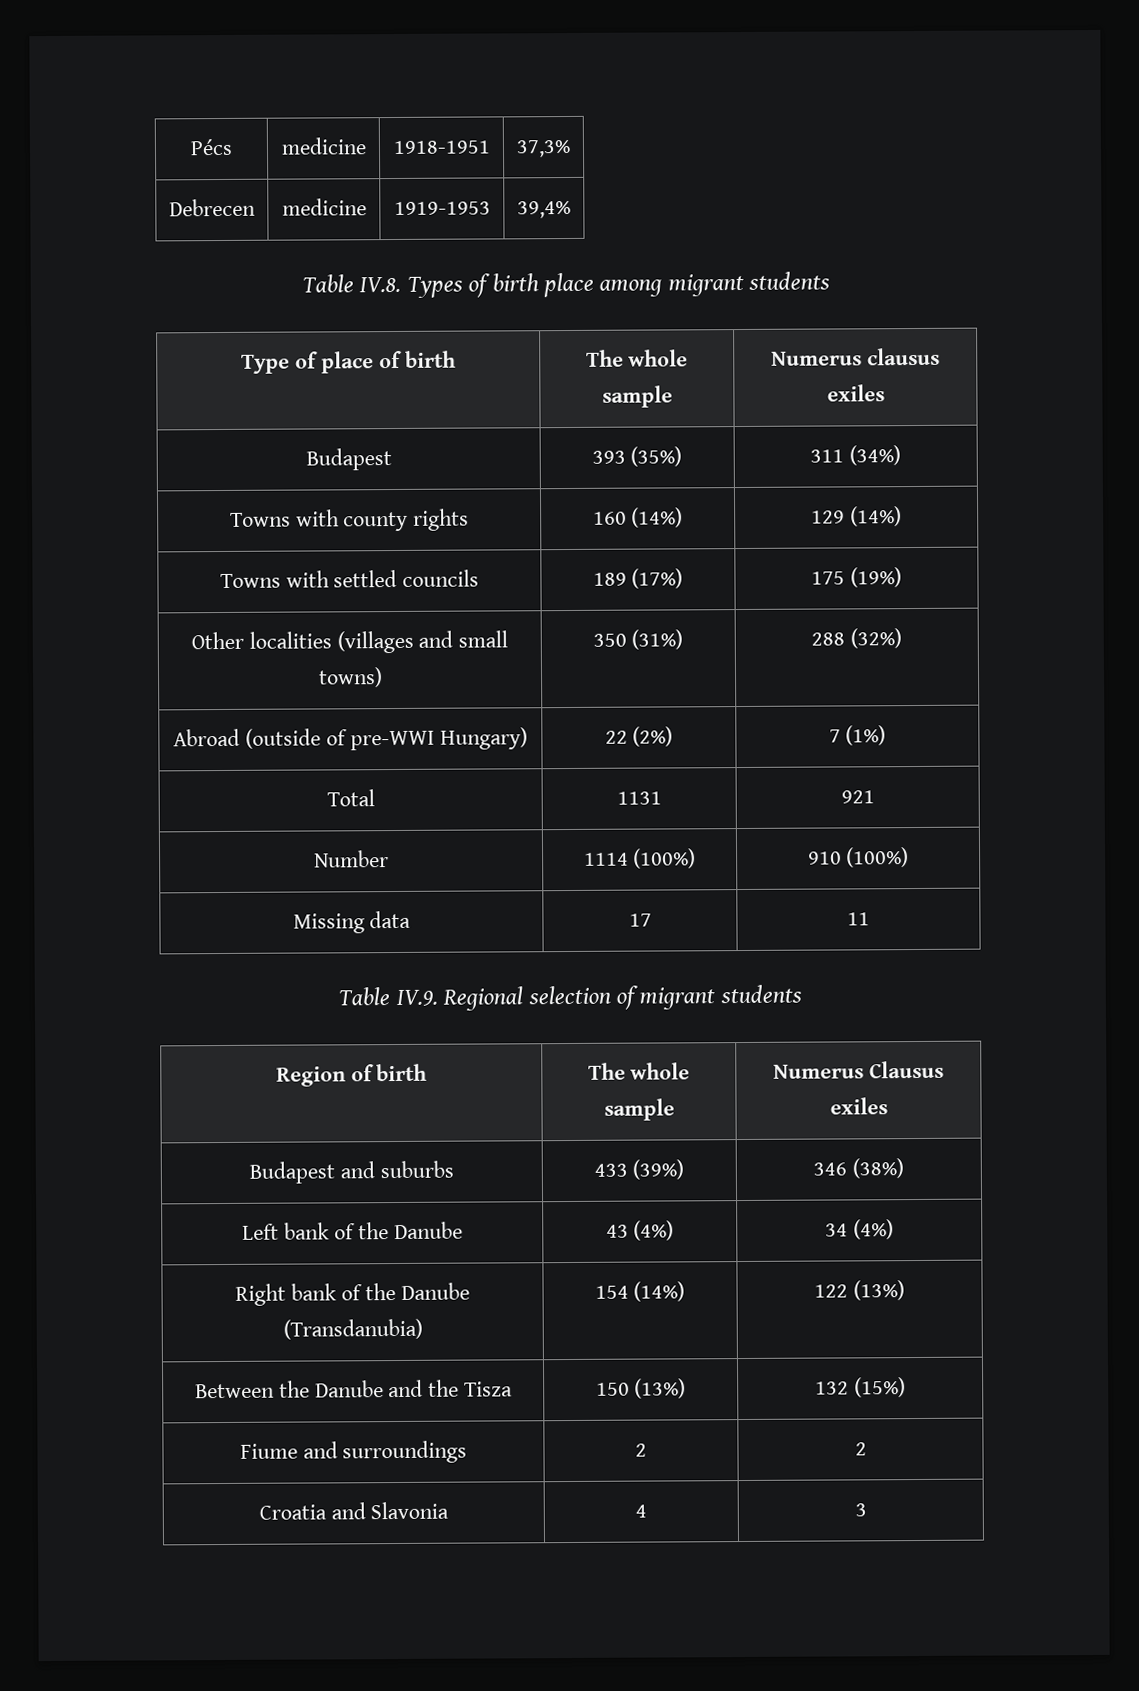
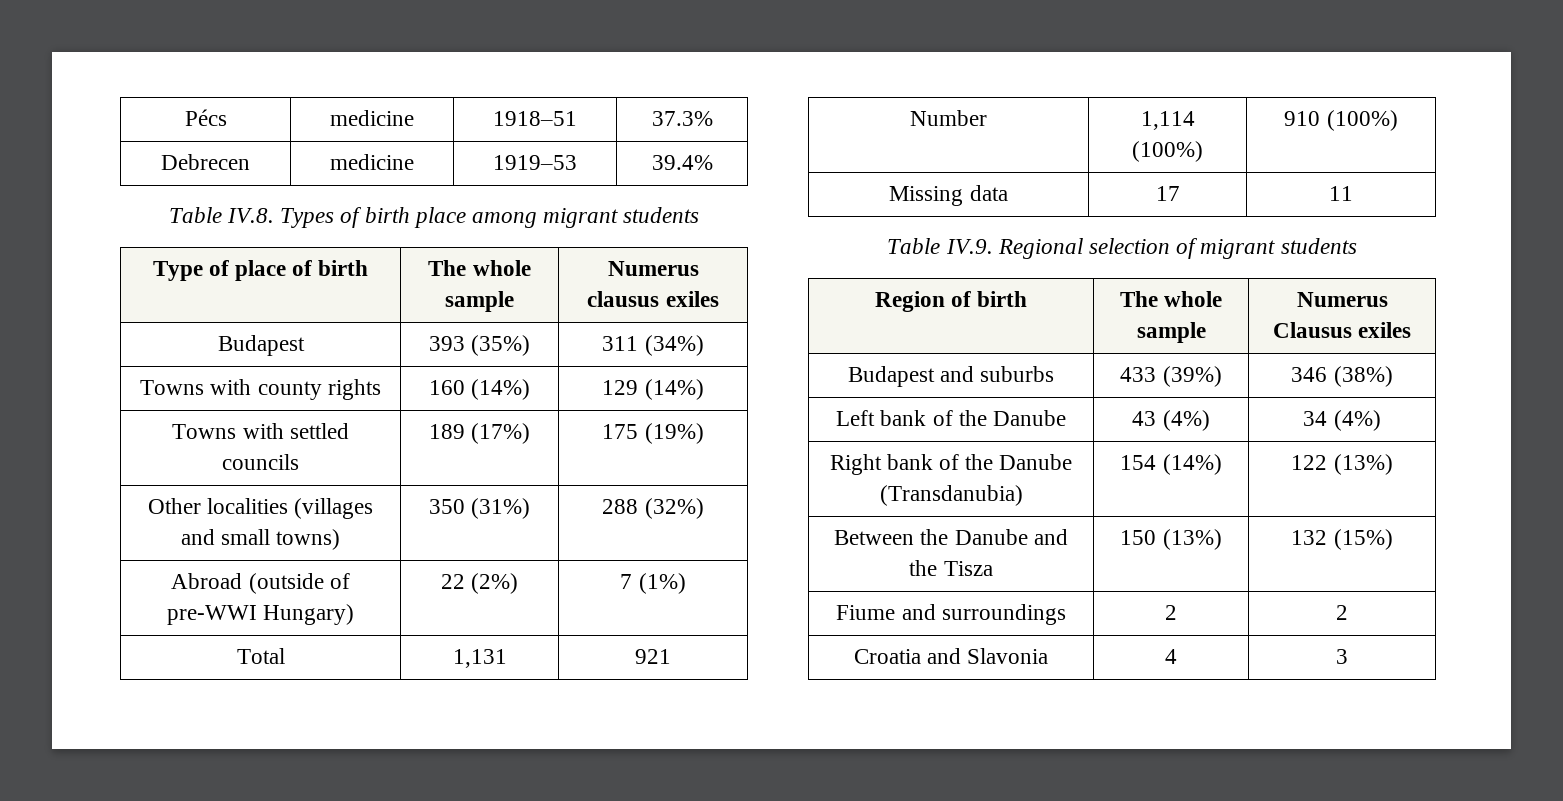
- Pécs | medicine | 1918-1951 | 37,3%
+ Pécs | medicine | 1918–51 | 37.3%
- Debrecen | medicine | 1919-1953 | 39,4%
+ Debrecen | medicine | 1919–53 | 39.4%
- Total | 1131 | 921
+ Total | 1,131 | 921
- Number | 1114 (100%) | 910 (100%)
+ Number | 1,114 (100%) | 910 (100%)

